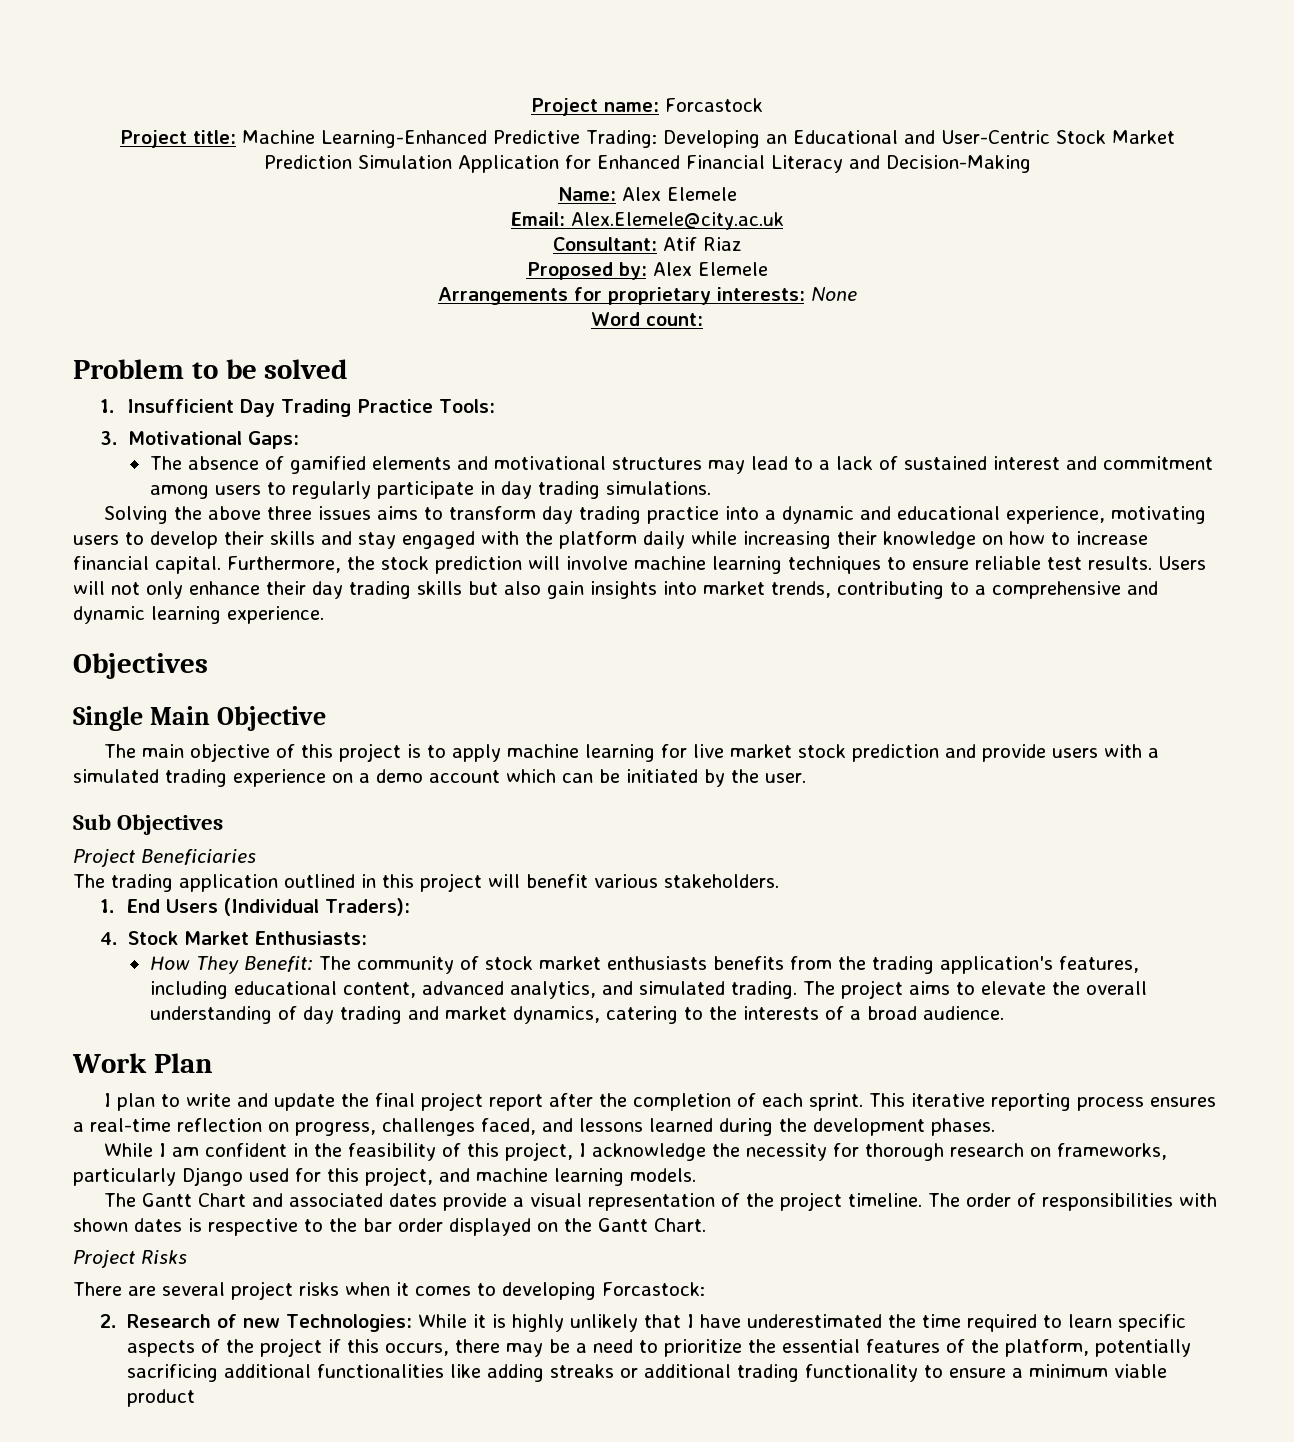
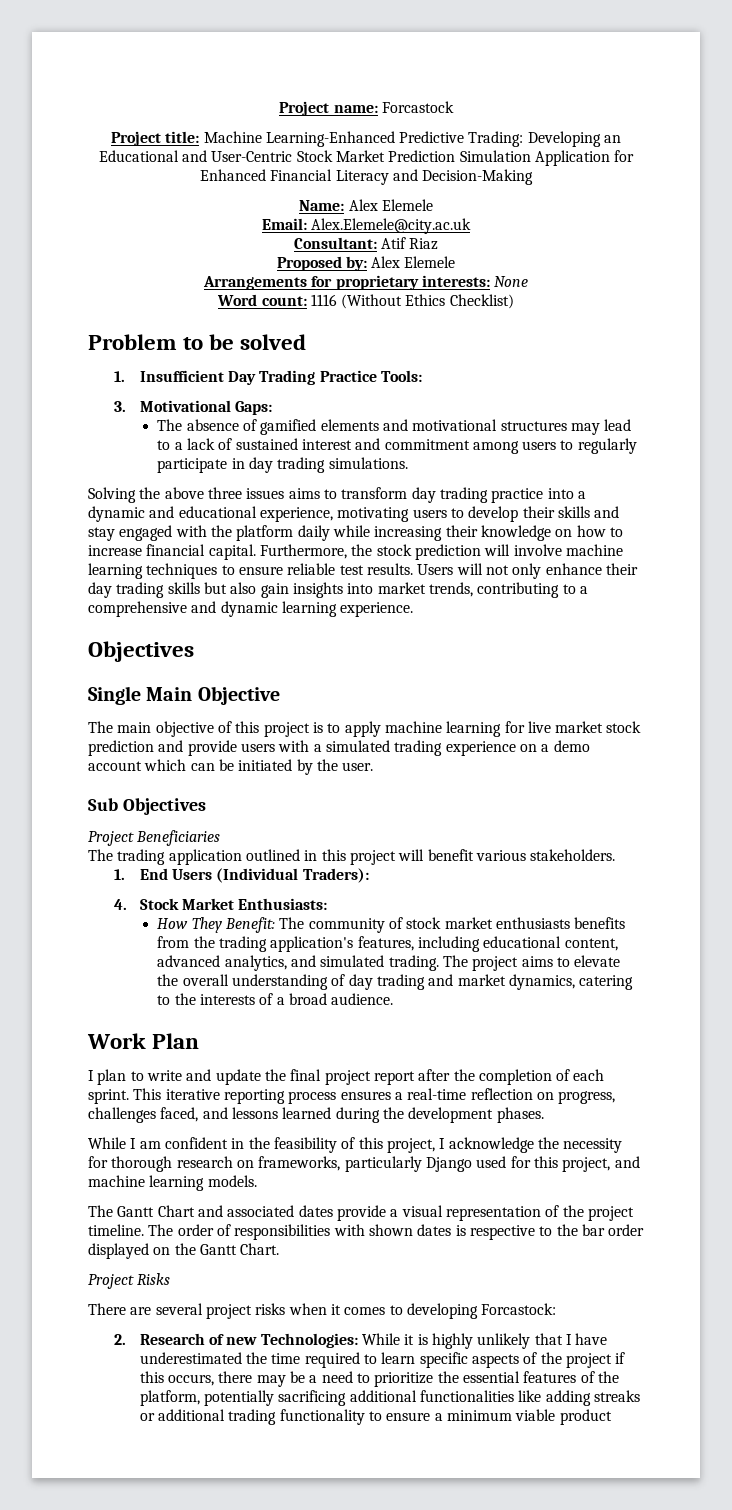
- Word count:
+ Word count: 1116 (Without Ethics Checklist)

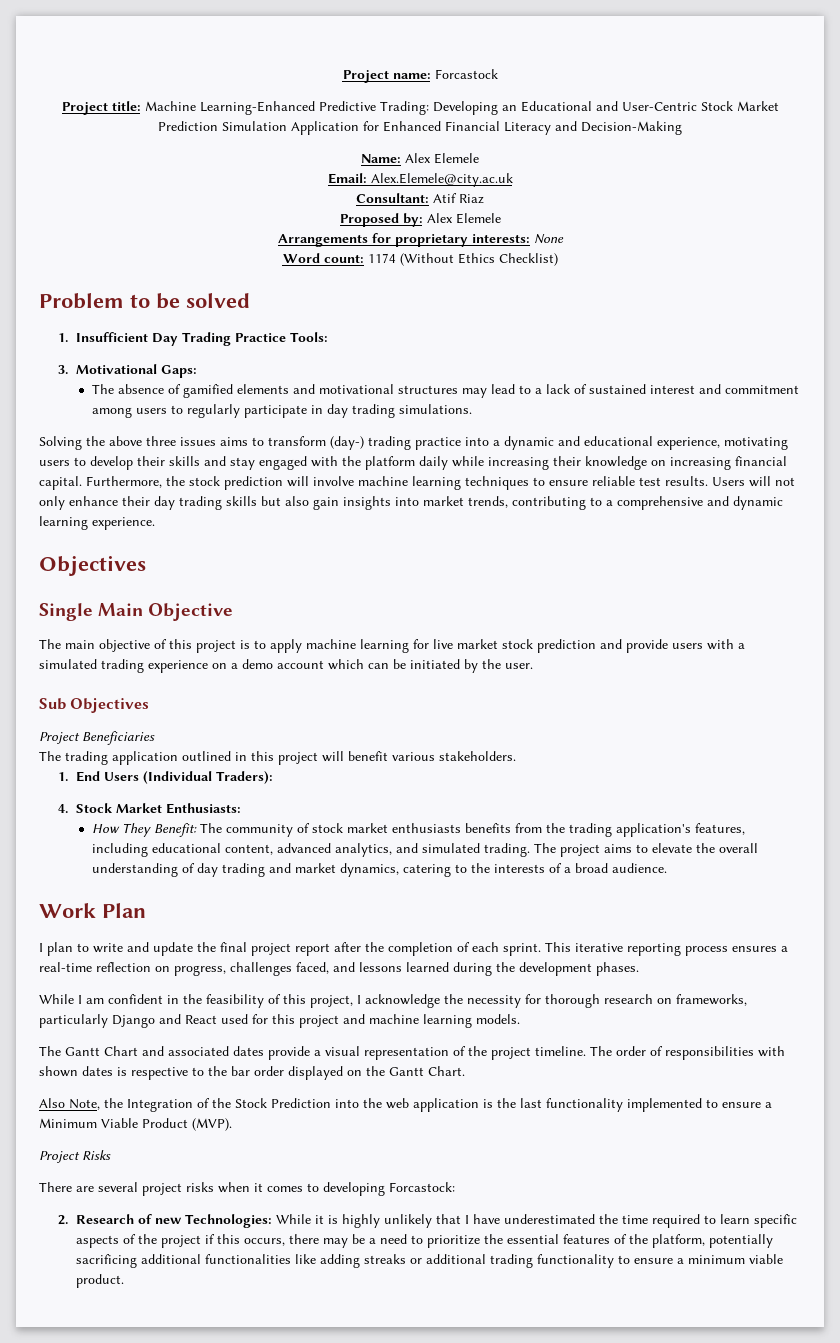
- Word count: 1116 (Without Ethics Checklist)
+ Word count: 1174 (Without Ethics Checklist)
- Solving the above three issues aims to transform day trading practice into a dynamic and educational experience, motivating users to develop their skills and stay engaged with the platform daily while increasing their knowledge on how to increase financial capital.
+ Solving the above three issues aims to transform (day-) trading practice into a dynamic and educational experience, motivating users to develop their skills and stay engaged with the platform daily while increasing their knowledge on increasing financial capital.
- While I am confident in the feasibility of this project, I acknowledge the necessity for thorough research on frameworks, particularly Django used for this project, and machine learning models.
+ While I am confident in the feasibility of this project, I acknowledge the necessity for thorough research on frameworks, particularly Django and React used for this project and machine learning models.
+ Also Note, the Integration of the Stock Prediction into the web application is the last functionality implemented to ensure a Minimum Viable Product (MVP).
- 2. Research of new Technologies: While it is highly unlikely that I have underestimated the time required to learn specific aspects of the project if this occurs, there may be a need to prioritize the essential features of the platform, potentially sacrificing additional functionalities like adding streaks or additional trading functionality to ensure a minimum viable product
+ 2. Research of new Technologies: While it is highly unlikely that I have underestimated the time required to learn specific aspects of the project if this occurs, there may be a need to prioritize the essential features of the platform, potentially sacrificing additional functionalities like adding streaks or additional trading functionality to ensure a minimum viable product.

